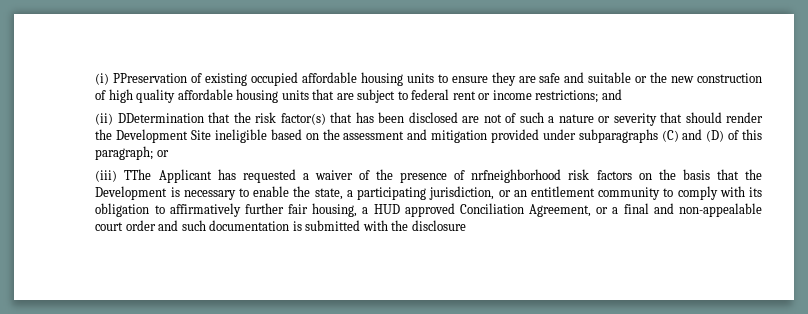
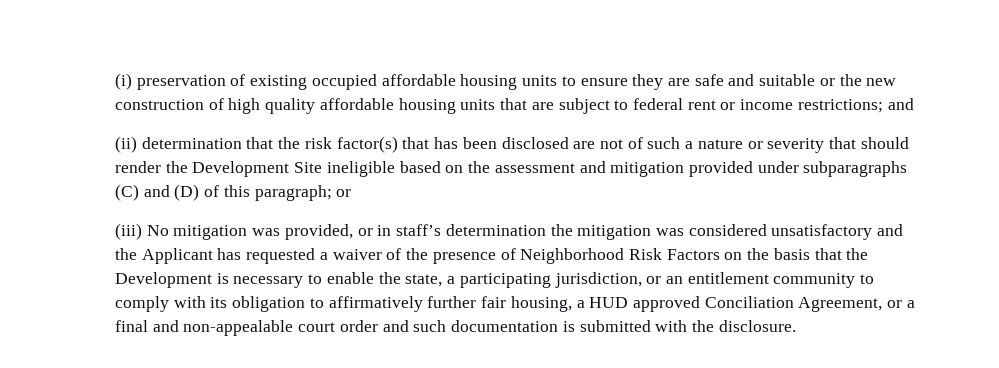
- (i) PPreservation of existing occupied affordable housing units to ensure they are safe and suitable or the new construction of high quality affordable housing units that are subject to federal rent or income restrictions; and
+ (i) preservation of existing occupied affordable housing units to ensure they are safe and suitable or the new construction of high quality affordable housing units that are subject to federal rent or income restrictions; and
- (ii) DDetermination that the risk factor(s) that has been disclosed are not of such a nature or severity that should render the Development Site ineligible based on the assessment and mitigation provided under subparagraphs (C) and (D) of this paragraph; or
+ (ii) determination that the risk factor(s) that has been disclosed are not of such a nature or severity that should render the Development Site ineligible based on the assessment and mitigation provided under subparagraphs (C) and (D) of this paragraph; or
- (iii) TThe Applicant has requested a waiver of the presence of nrfneighborhood risk factors on the basis that the Development is necessary to enable the state, a participating jurisdiction, or an entitlement community to comply with its obligation to affirmatively further fair housing, a HUD approved Conciliation Agreement, or a final and non-appealable court order and such documentation is submitted with the disclosure
+ (iii) No mitigation was provided, or in staff’s determination the mitigation was considered unsatisfactory and the Applicant has requested a waiver of the presence of Neighborhood Risk Factors on the basis that the Development is necessary to enable the state, a participating jurisdiction, or an entitlement community to comply with its obligation to affirmatively further fair housing, a HUD approved Conciliation Agreement, or a final and non-appealable court order and such documentation is submitted with the disclosure.

